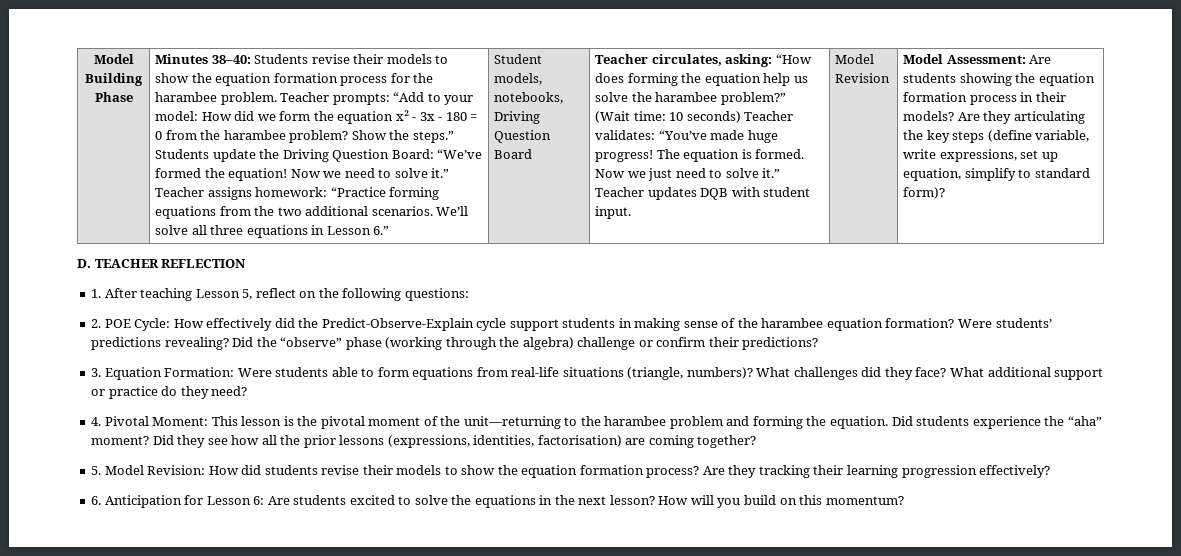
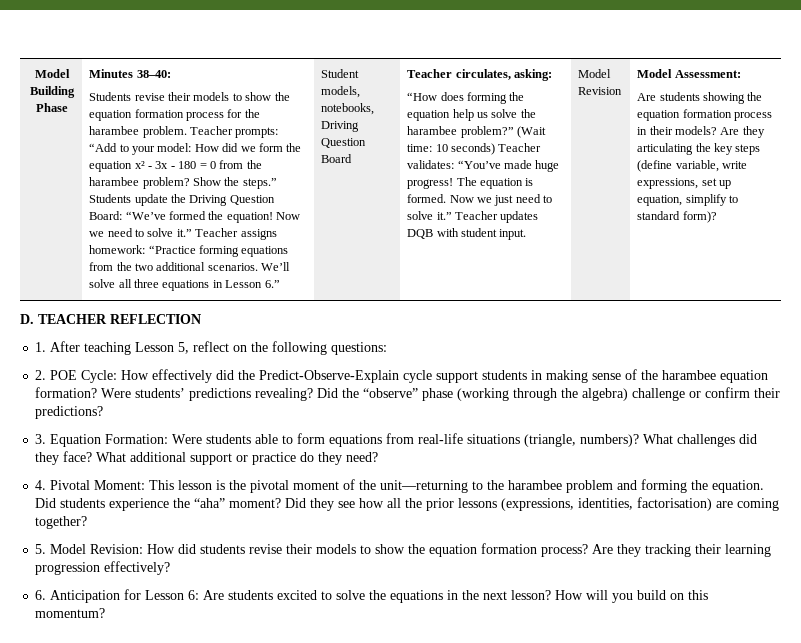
- Minutes 38–40: Students revise their models to show the equation formation process for the harambee problem.
+ Minutes 38–40:
+ Students revise their models to show the equation formation process for the harambee problem.
- Teacher circulates, asking: “How does forming the equation help us solve the harambee problem?”
+ Teacher circulates, asking:
+ “How does forming the equation help us solve the harambee problem?”
- Model Assessment: Are students showing the equation formation process in their models?
+ Model Assessment:
+ Are students showing the equation formation process in their models?

